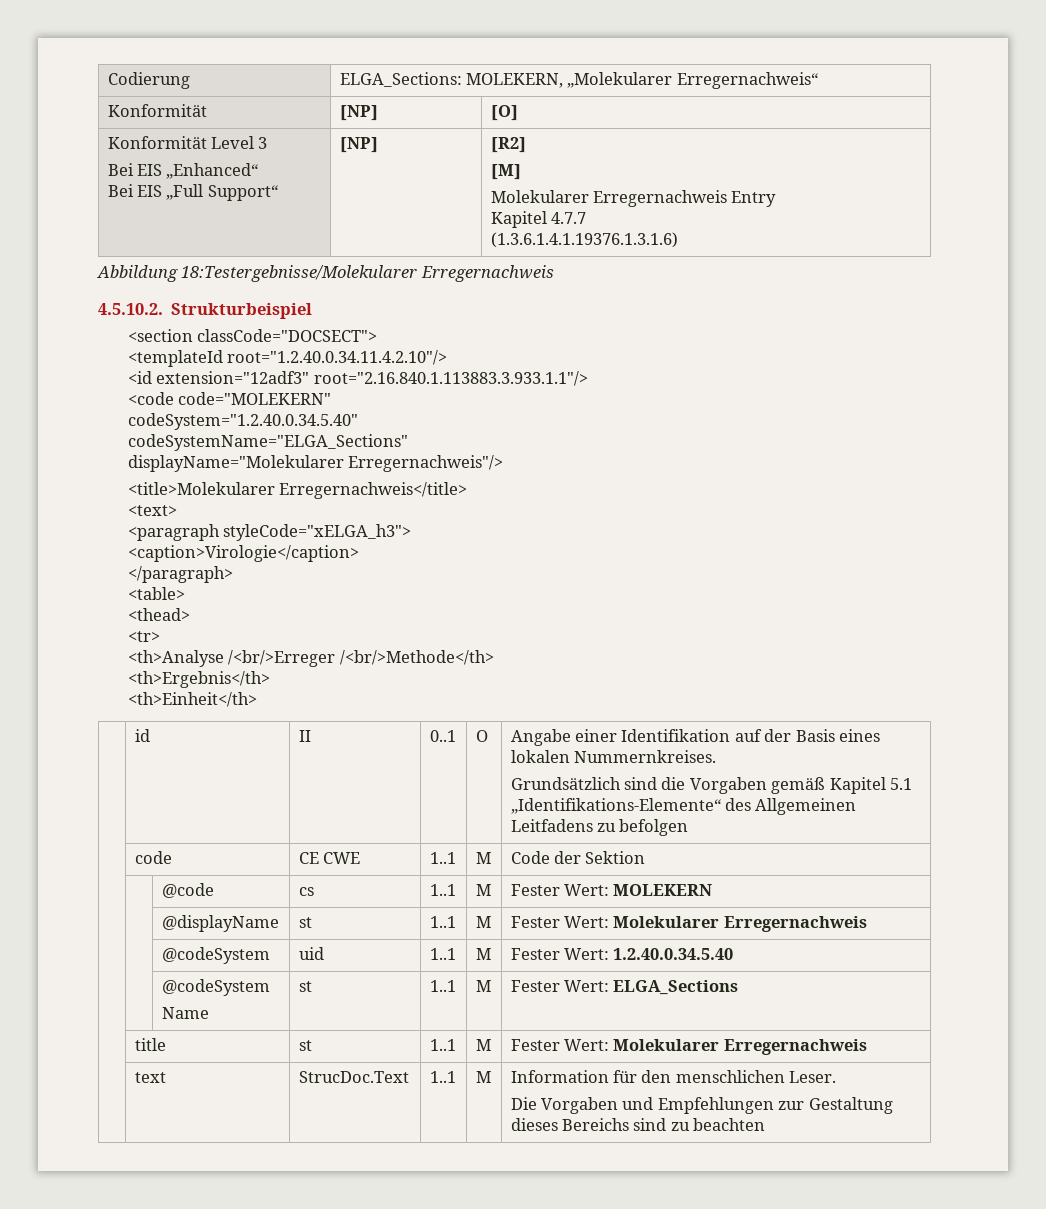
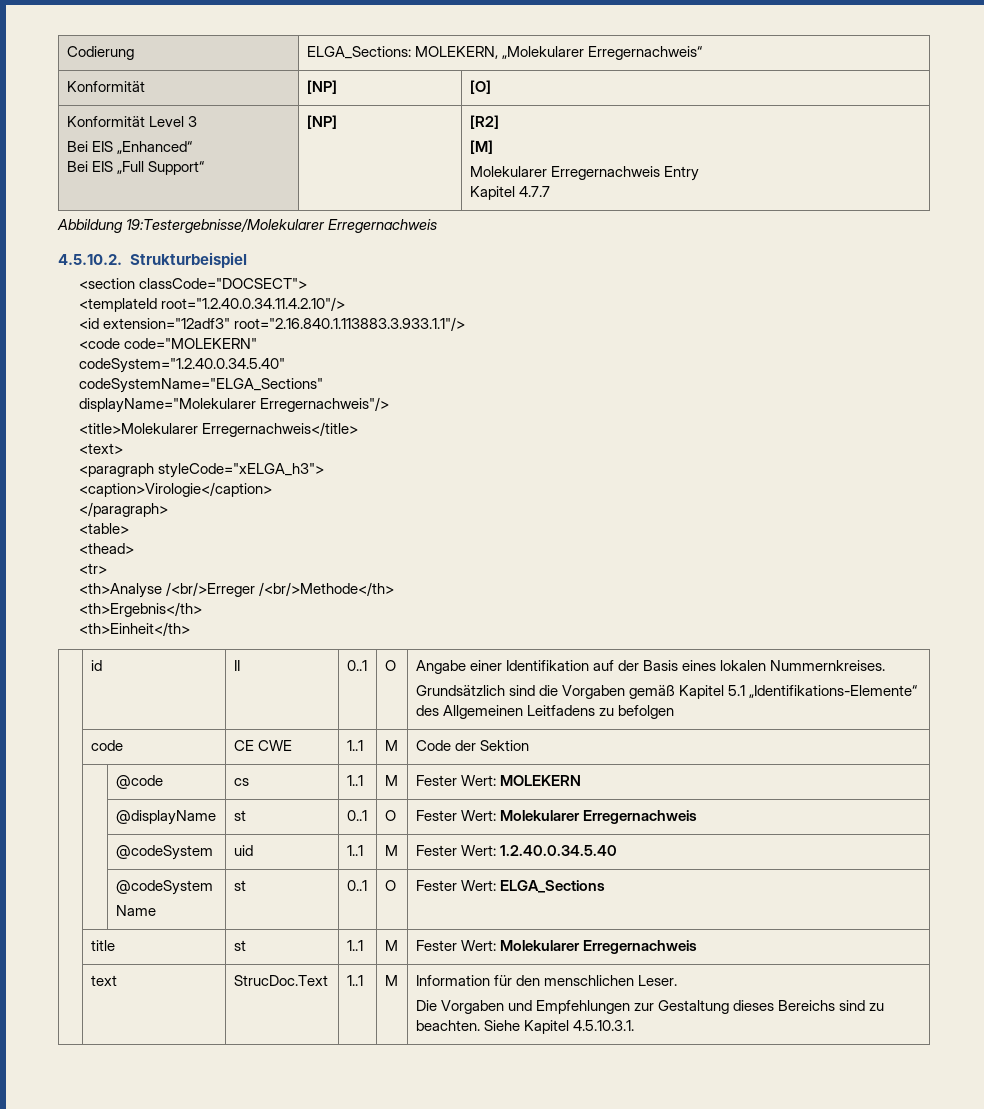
  Konformität Level 3
  Bei EIS „Enhanced“
  Bei EIS „Full Support“ | [NP] | [R2]
  [M]
  Molekularer Erregernachweis Entry
  Kapitel 4.7.7
- (1.3.6.1.4.1.19376.1.3.1.6)
- Abbildung 18:Testergebnisse/Molekularer Erregernachweis
+ Abbildung 19:Testergebnisse/Molekularer Erregernachweis
- | | @displayName | st | 1..1 | M | Fester Wert: Molekularer Erregernachweis
+ | | @displayName | st | 0..1 | O | Fester Wert: Molekularer Erregernachweis
  | | @codeSystem | uid | 1..1 | M | Fester Wert: 1.2.40.0.34.5.40
  | | @codeSystem
- Name | st | 1..1 | M | Fester Wert: ELGA_Sections
+ Name | st | 0..1 | O | Fester Wert: ELGA_Sections
  | text | StrucDoc.Text | 1..1 | M | Information für den menschlichen Leser.
- Die Vorgaben und Empfehlungen zur Gestaltung dieses Bereichs sind zu beachten
+ Die Vorgaben und Empfehlungen zur Gestaltung dieses Bereichs sind zu beachten. Siehe Kapitel 4.5.10.3.1.

